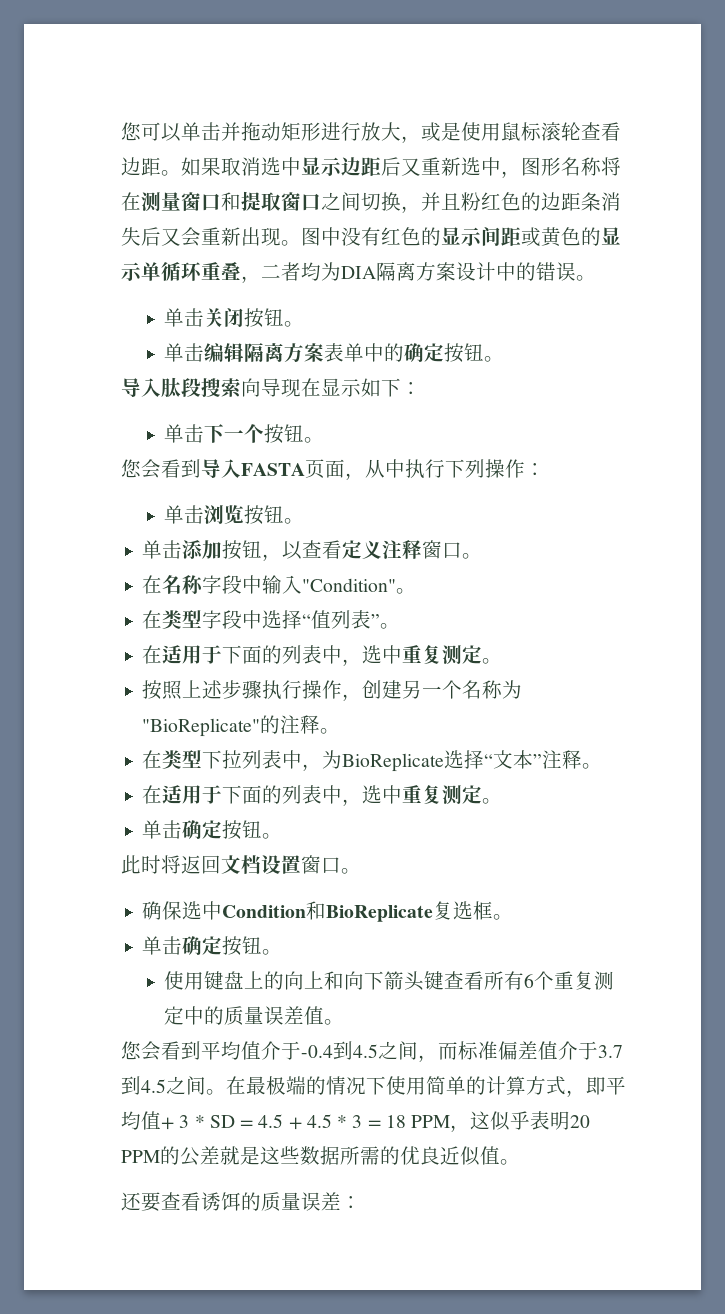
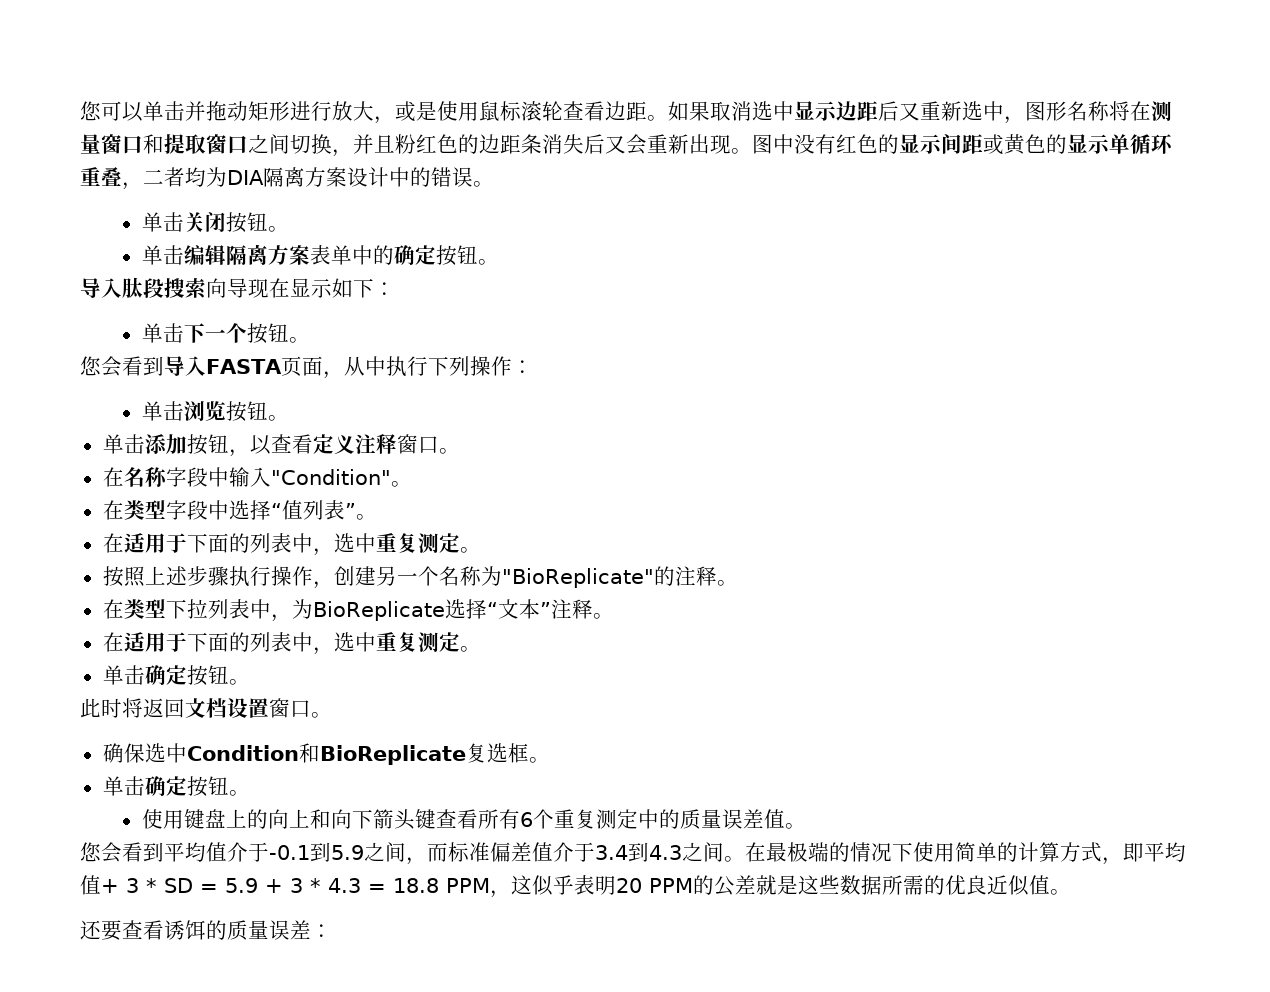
- 您会看到平均值介于-0.4到4.5之间，而标准偏差值介于3.7到4.5之间。
+ 您会看到平均值介于-0.1到5.9之间，而标准偏差值介于3.4到4.3之间。
- 在最极端的情况下使用简单的计算方式，即平均值+ 3 * SD = 4.5 + 4.5 * 3 = 18 PPM，这似乎表明20 PPM的公差就是这些数据所需的优良近似值。
+ 在最极端的情况下使用简单的计算方式，即平均值+ 3 * SD = 5.9 + 3 * 4.3 = 18.8 PPM，这似乎表明20 PPM的公差就是这些数据所需的优良近似值。

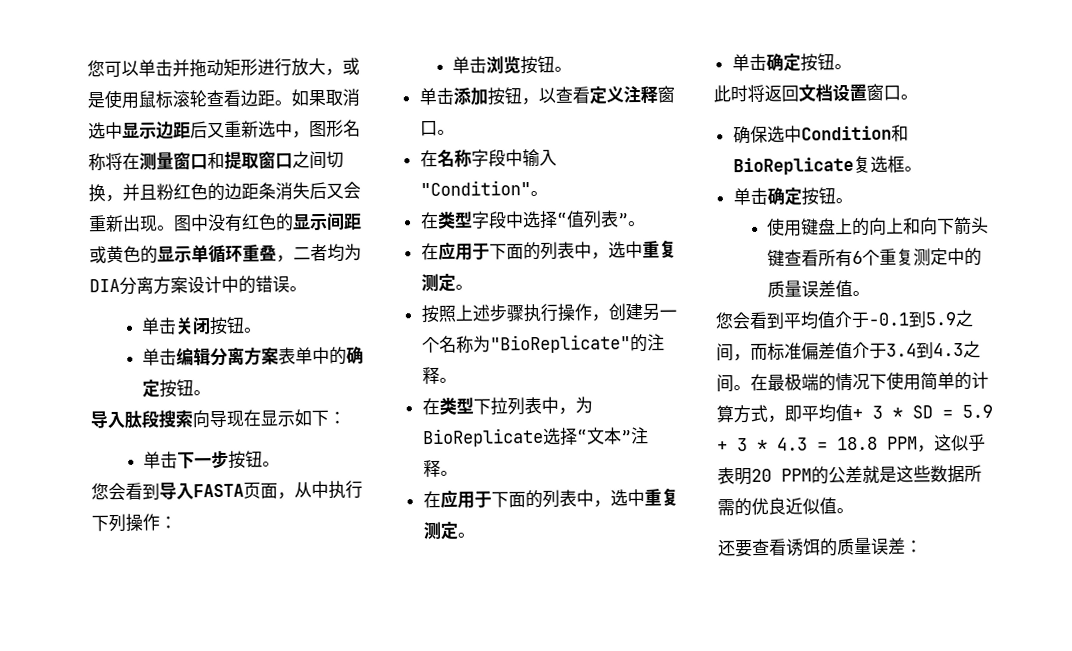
- 图中没有红色的显示间距或黄色的显示单循环重叠，二者均为DIA隔离方案设计中的错误。
+ 图中没有红色的显示间距或黄色的显示单循环重叠，二者均为DIA分离方案设计中的错误。
- 单击编辑隔离方案表单中的确定按钮。
+ 单击编辑分离方案表单中的确定按钮。
- 单击下一个按钮。
+ 单击下一步按钮。
  在类型字段中选择“值列表”。
- 在适用于下面的列表中，选中重复测定。
+ 在应用于下面的列表中，选中重复测定。
  在类型下拉列表中，为BioReplicate选择“文本”注释。
- 在适用于下面的列表中，选中重复测定。
+ 在应用于下面的列表中，选中重复测定。

